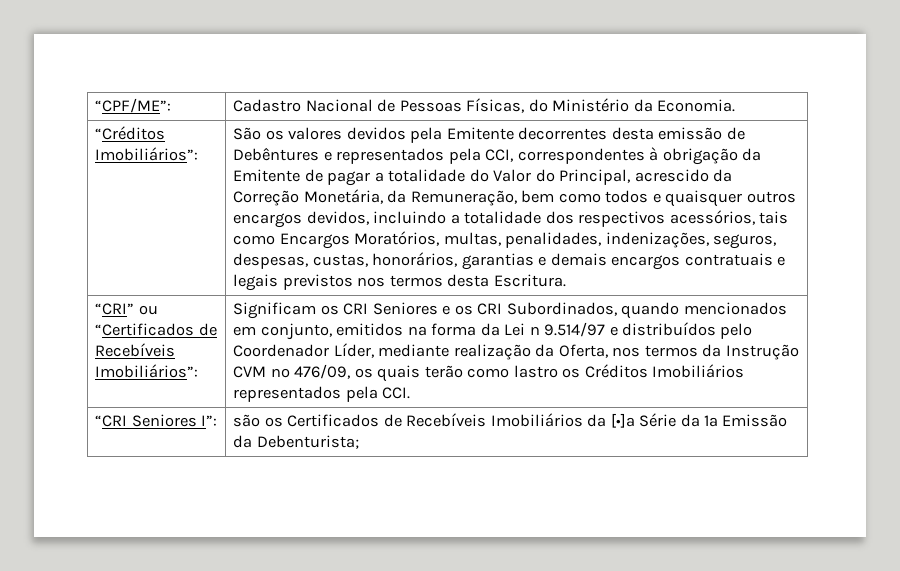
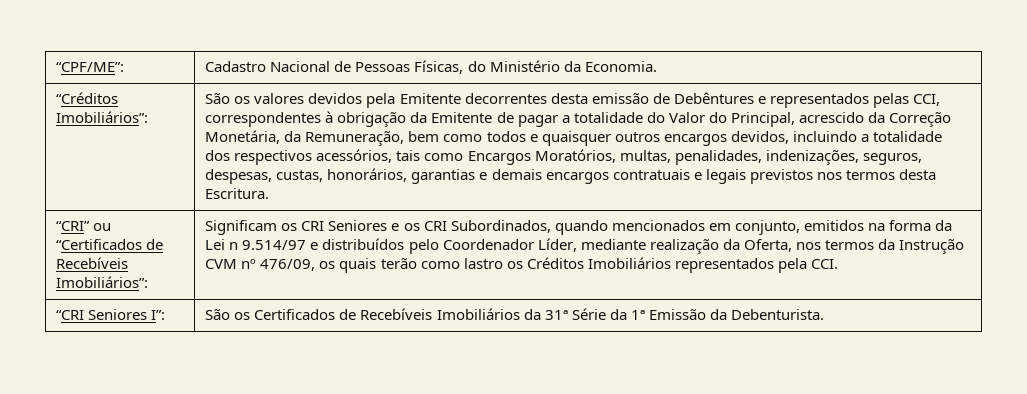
- São os valores devidos pela Emitente decorrentes desta emissão de Debêntures e representados pela CCI, correspondentes à obrigação da Emitente de pagar a totalidade do Valor do Principal, acrescido da Correção Monetária, da Remuneração, bem como todos e quaisquer outros encargos devidos, incluindo a totalidade dos respectivos acessórios, tais como Encargos Moratórios, multas, penalidades, indenizações, seguros, despesas, custas, honorários, garantias e demais encargos contratuais e legais previstos nos termos desta Escritura.
+ São os valores devidos pela Emitente decorrentes desta emissão de Debêntures e representados pelas CCI, correspondentes à obrigação da Emitente de pagar a totalidade do Valor do Principal, acrescido da Correção Monetária, da Remuneração, bem como todos e quaisquer outros encargos devidos, incluindo a totalidade dos respectivos acessórios, tais como Encargos Moratórios, multas, penalidades, indenizações, seguros, despesas, custas, honorários, garantias e demais encargos contratuais e legais previstos nos termos desta Escritura.
- “CRI Seniores I”: | são os Certificados de Recebíveis Imobiliários da [•]ª Série da 1ª Emissão da Debenturista;
+ “CRI Seniores I”: | São os Certificados de Recebíveis Imobiliários da 31ª Série da 1ª Emissão da Debenturista.

